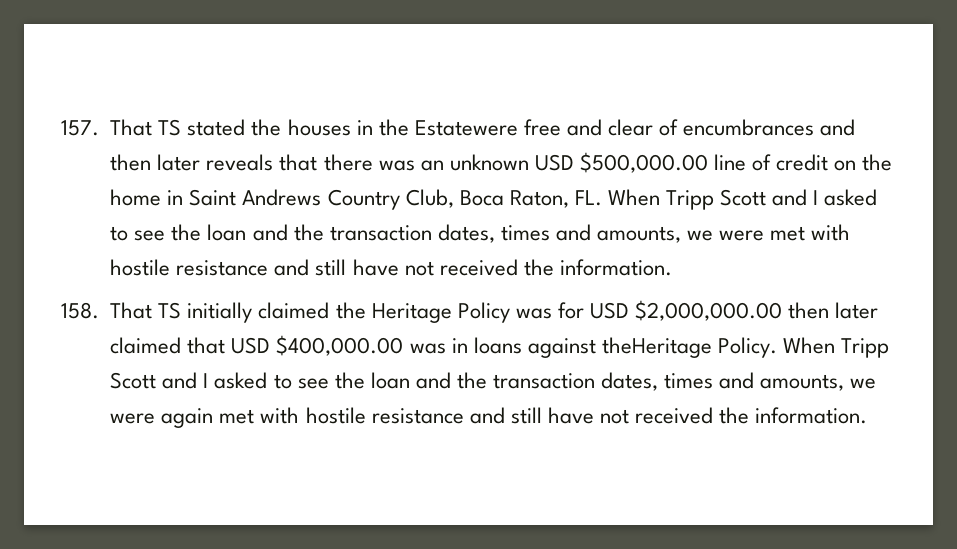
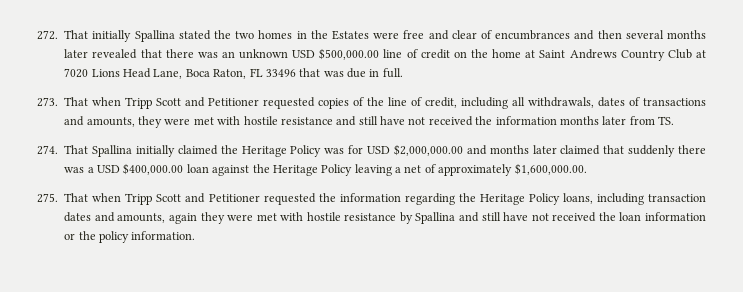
- 157. That TS stated the houses in the Estatewere free and clear of encumbrances and then later reveals that there was an unknown USD $500,000.00 line of credit on the home in Saint Andrews Country Club, Boca Raton, FL. When Tripp Scott and I asked to see the loan and the transaction dates, times and amounts, we were met with hostile resistance and still have not received the information.
- 158. That TS initially claimed the Heritage Policy was for USD $2,000,000.00 then later claimed that USD $400,000.00 was in loans against theHeritage Policy. When Tripp Scott and I asked to see the loan and the transaction dates, times and amounts, we were again met with hostile resistance and still have not received the information.
+ 272. That initially Spallina stated the two homes in the Estates were free and clear of encumbrances and then several months later revealed that there was an unknown USD $500,000.00 line of credit on the home at Saint Andrews Country Club at 7020 Lions Head Lane, Boca Raton, FL 33496 that was due in full.
+ 273. That when Tripp Scott and Petitioner requested copies of the line of credit, including all withdrawals, dates of transactions and amounts, they were met with hostile resistance and still have not received the information months later from TS.
+ 274. That Spallina initially claimed the Heritage Policy was for USD $2,000,000.00 and months later claimed that suddenly there was a USD $400,000.00 loan against the Heritage Policy leaving a net of approximately $1,600,000.00.
+ 275. That when Tripp Scott and Petitioner requested the information regarding the Heritage Policy loans, including transaction dates and amounts, again they were met with hostile resistance by Spallina and still have not received the loan information or the policy information.

